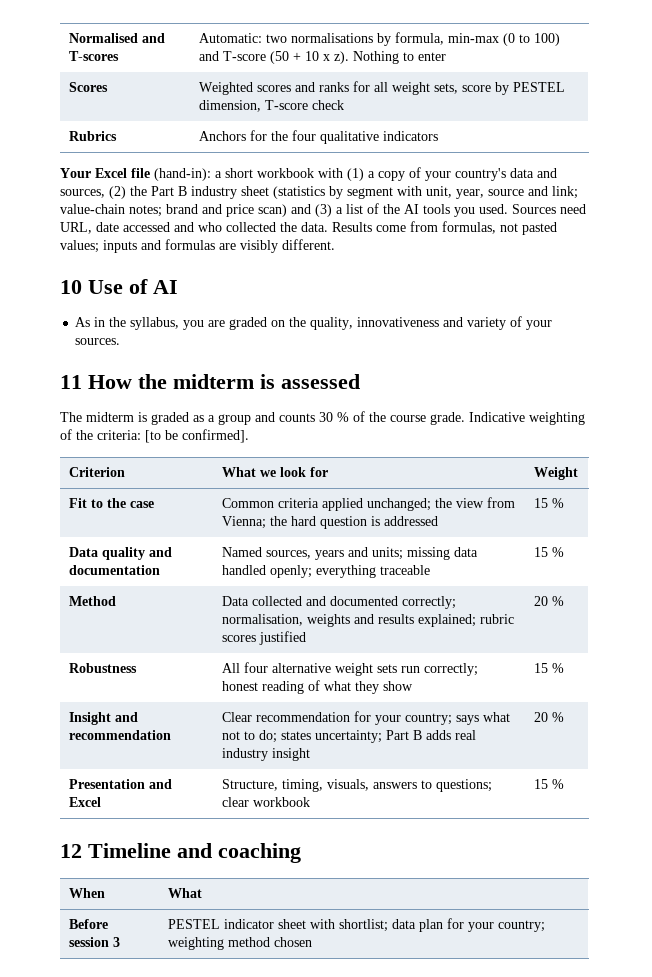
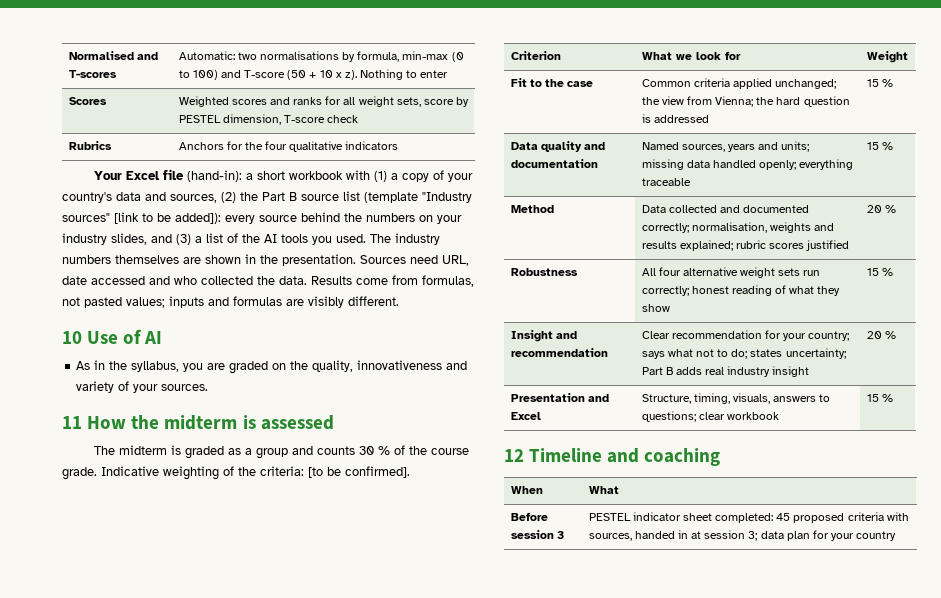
- Your Excel file (hand-in): a short workbook with (1) a copy of your country's data and sources, (2) the Part B industry sheet (statistics by segment with unit, year, source and link; value-chain notes; brand and price scan) and (3) a list of the AI tools you used.
+ Your Excel file (hand-in): a short workbook with (1) a copy of your country's data and sources, (2) the Part B source list (template "Industry sources" [link to be added]): every source behind the numbers on your industry slides, and (3) a list of the AI tools you used.
+ The industry numbers themselves are shown in the presentation.
- Before session 3 | PESTEL indicator sheet with shortlist; data plan for your country; weighting method chosen
+ Before session 3 | PESTEL indicator sheet completed: 45 proposed criteria with sources, handed in at session 3; data plan for your country

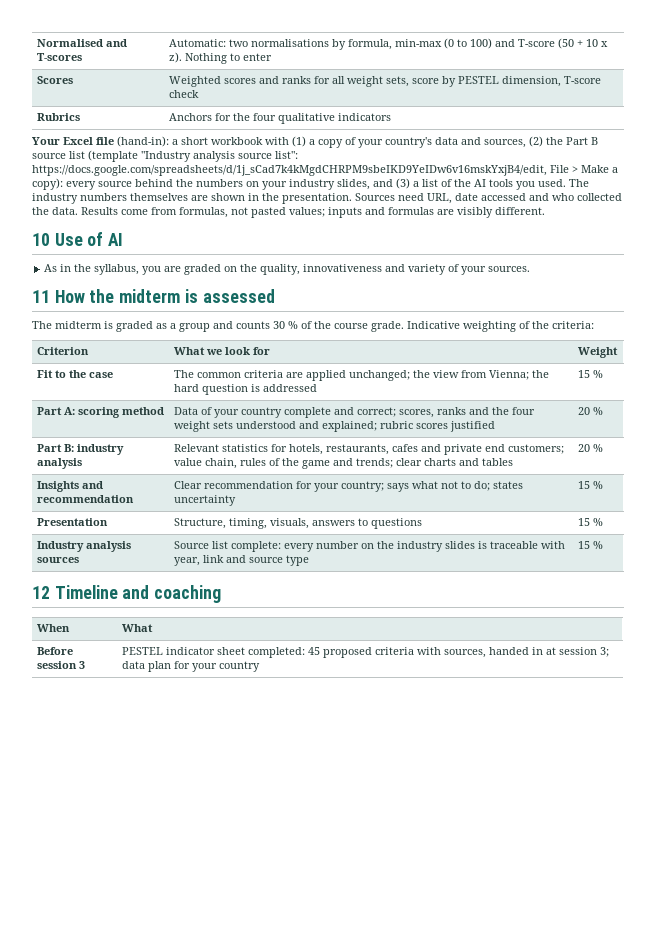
- Your Excel file (hand-in): a short workbook with (1) a copy of your country's data and sources, (2) the Part B source list (template "Industry sources" [link to be added]): every source behind the numbers on your industry slides, and (3) a list of the AI tools you used.
+ Your Excel file (hand-in): a short workbook with (1) a copy of your country's data and sources, (2) the Part B source list (template "Industry analysis source list": https://docs.google.com/spreadsheets/d/1j_sCad7k4kMgdCHRPM9sbeIKD9YeIDw6v16mskYxjB4/edit, File > Make a copy): every source behind the numbers on your industry slides, and (3) a list of the AI tools you used.
- Indicative weighting of the criteria: [to be confirmed].
+ Indicative weighting of the criteria:
- Fit to the case | Common criteria applied unchanged; the view from Vienna; the hard question is addressed | 15 %
+ Fit to the case | The common criteria are applied unchanged; the view from Vienna; the hard question is addressed | 15 %
- Data quality and documentation | Named sources, years and units; missing data handled openly; everything traceable | 15 %
- Method | Data collected and documented correctly; normalisation, weights and results explained; rubric scores justified | 20 %
+ Part A: scoring method | Data of your country complete and correct; scores, ranks and the four weight sets understood and explained; rubric scores justified | 20 %
- Robustness | All four alternative weight sets run correctly; honest reading of what they show | 15 %
- Insight and recommendation | Clear recommendation for your country; says what not to do; states uncertainty; Part B adds real industry insight | 20 %
+ Part B: industry analysis | Relevant statistics for hotels, restaurants, cafes and private end customers; value chain, rules of the game and trends; clear charts and tables | 20 %
+ Insights and recommendation | Clear recommendation for your country; says what not to do; states uncertainty | 15 %
- Presentation and Excel | Structure, timing, visuals, answers to questions; clear workbook | 15 %
+ Presentation | Structure, timing, visuals, answers to questions | 15 %
+ Industry analysis sources | Source list complete: every number on the industry slides is traceable with year, link and source type | 15 %

